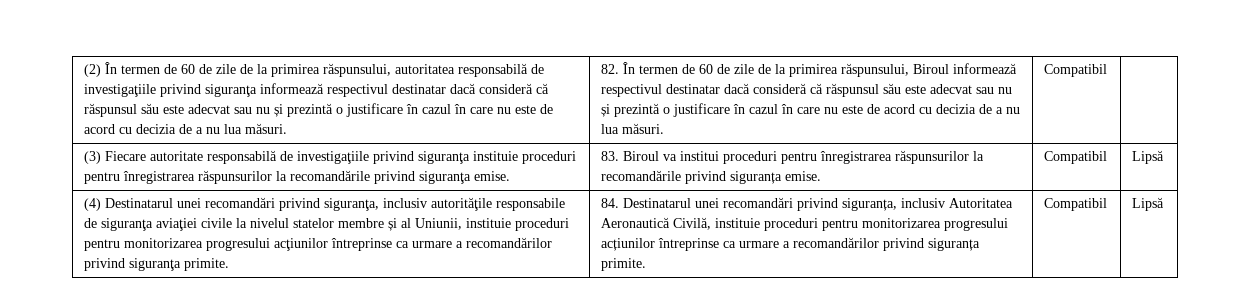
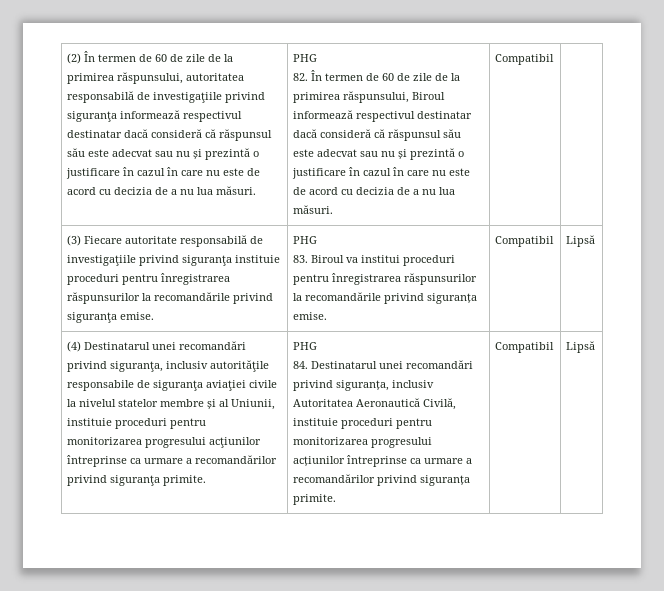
- (2) În termen de 60 de zile de la primirea răspunsului, autoritatea responsabilă de investigaţiile privind siguranţa informează respectivul destinatar dacă consideră că răspunsul său este adecvat sau nu și prezintă o justificare în cazul în care nu este de acord cu decizia de a nu lua măsuri.
+ (2) În termen de 60 de zile de la primirea răspunsului, autoritatea responsabilă de investigaţiile privind siguranţa informează respectivul destinatar dacă consideră că răspunsul său este adecvat sau nu și prezintă o justificare în cazul în care nu este de acord cu decizia de a nu lua măsuri. | PHG
- (3) Fiecare autoritate responsabilă de investigaţiile privind siguranţa instituie proceduri pentru înregistrarea răspunsurilor la recomandările privind siguranţa emise. | 83. Biroul va institui proceduri pentru înregistrarea răspunsurilor la recomandările privind siguranța emise. | Compatibil | Lipsă
+ (3) Fiecare autoritate responsabilă de investigaţiile privind siguranţa instituie proceduri pentru înregistrarea răspunsurilor la recomandările privind siguranţa emise. | PHG
+ 83. Biroul va institui proceduri pentru înregistrarea răspunsurilor la recomandările privind siguranța emise. | Compatibil | Lipsă
- (4) Destinatarul unei recomandări privind siguranţa, inclusiv autorităţile responsabile de siguranţa aviaţiei civile la nivelul statelor membre și al Uniunii, instituie proceduri pentru monitorizarea progresului acţiunilor întreprinse ca urmare a recomandărilor privind siguranţa primite.
+ (4) Destinatarul unei recomandări privind siguranţa, inclusiv autorităţile responsabile de siguranţa aviaţiei civile la nivelul statelor membre și al Uniunii, instituie proceduri pentru monitorizarea progresului acţiunilor întreprinse ca urmare a recomandărilor privind siguranţa primite. | PHG

